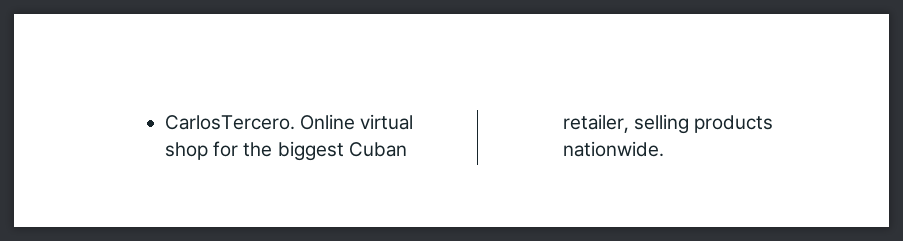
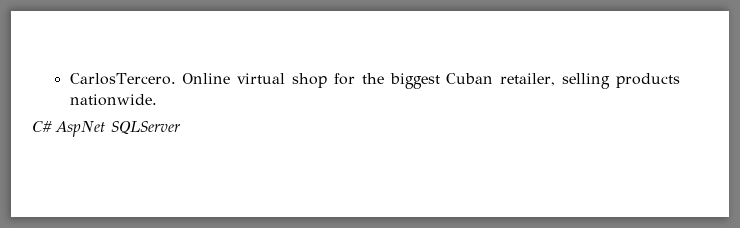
+ C# AspNet SQLServer

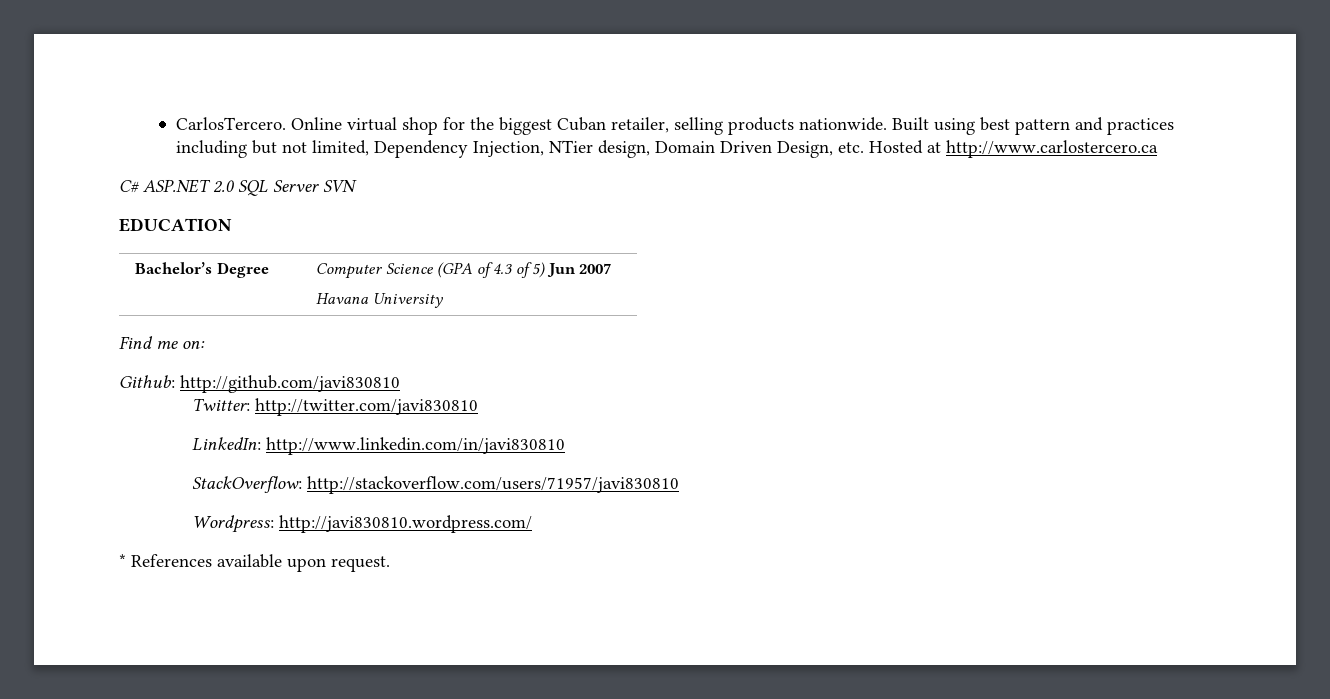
- Online virtual shop for the biggest Cuban retailer, selling products nationwide.
- C# AspNet SQLServer
+ Online virtual shop for the biggest Cuban retailer, selling products nationwide. Built using best pattern and practices including but not limited, Dependency Injection, NTier design, Domain Driven Design, etc. Hosted at http://www.carlostercero.ca
+ C# ASP.NET 2.0 SQL Server SVN
+ EDUCATION
+ Bachelor’s Degree | Computer Science (GPA of 4.3 of 5) Jun 2007
+ Havana University
+ Find me on:
+ Github: http://github.com/javi830810
+ Twitter: http://twitter.com/javi830810
+ LinkedIn: http://www.linkedin.com/in/javi830810
+ StackOverflow: http://stackoverflow.com/users/71957/javi830810
+ Wordpress: http://javi830810.wordpress.com/
+ * References available upon request.

